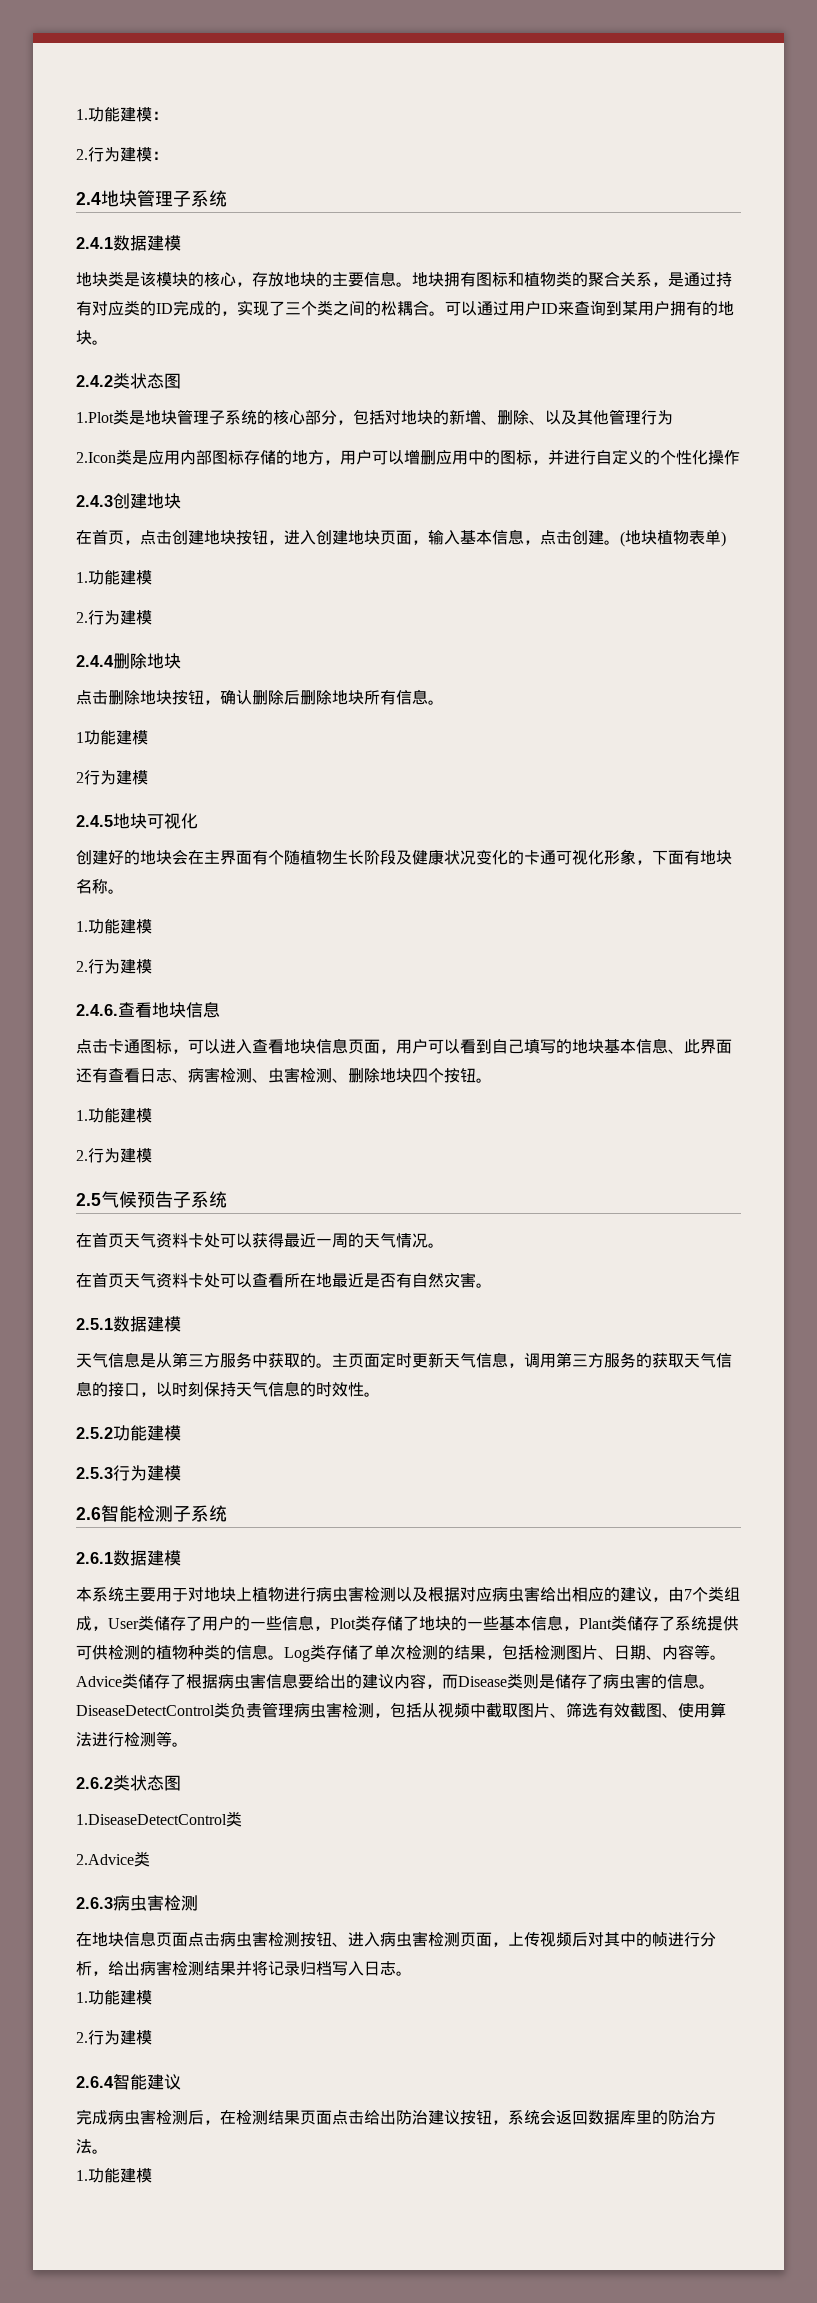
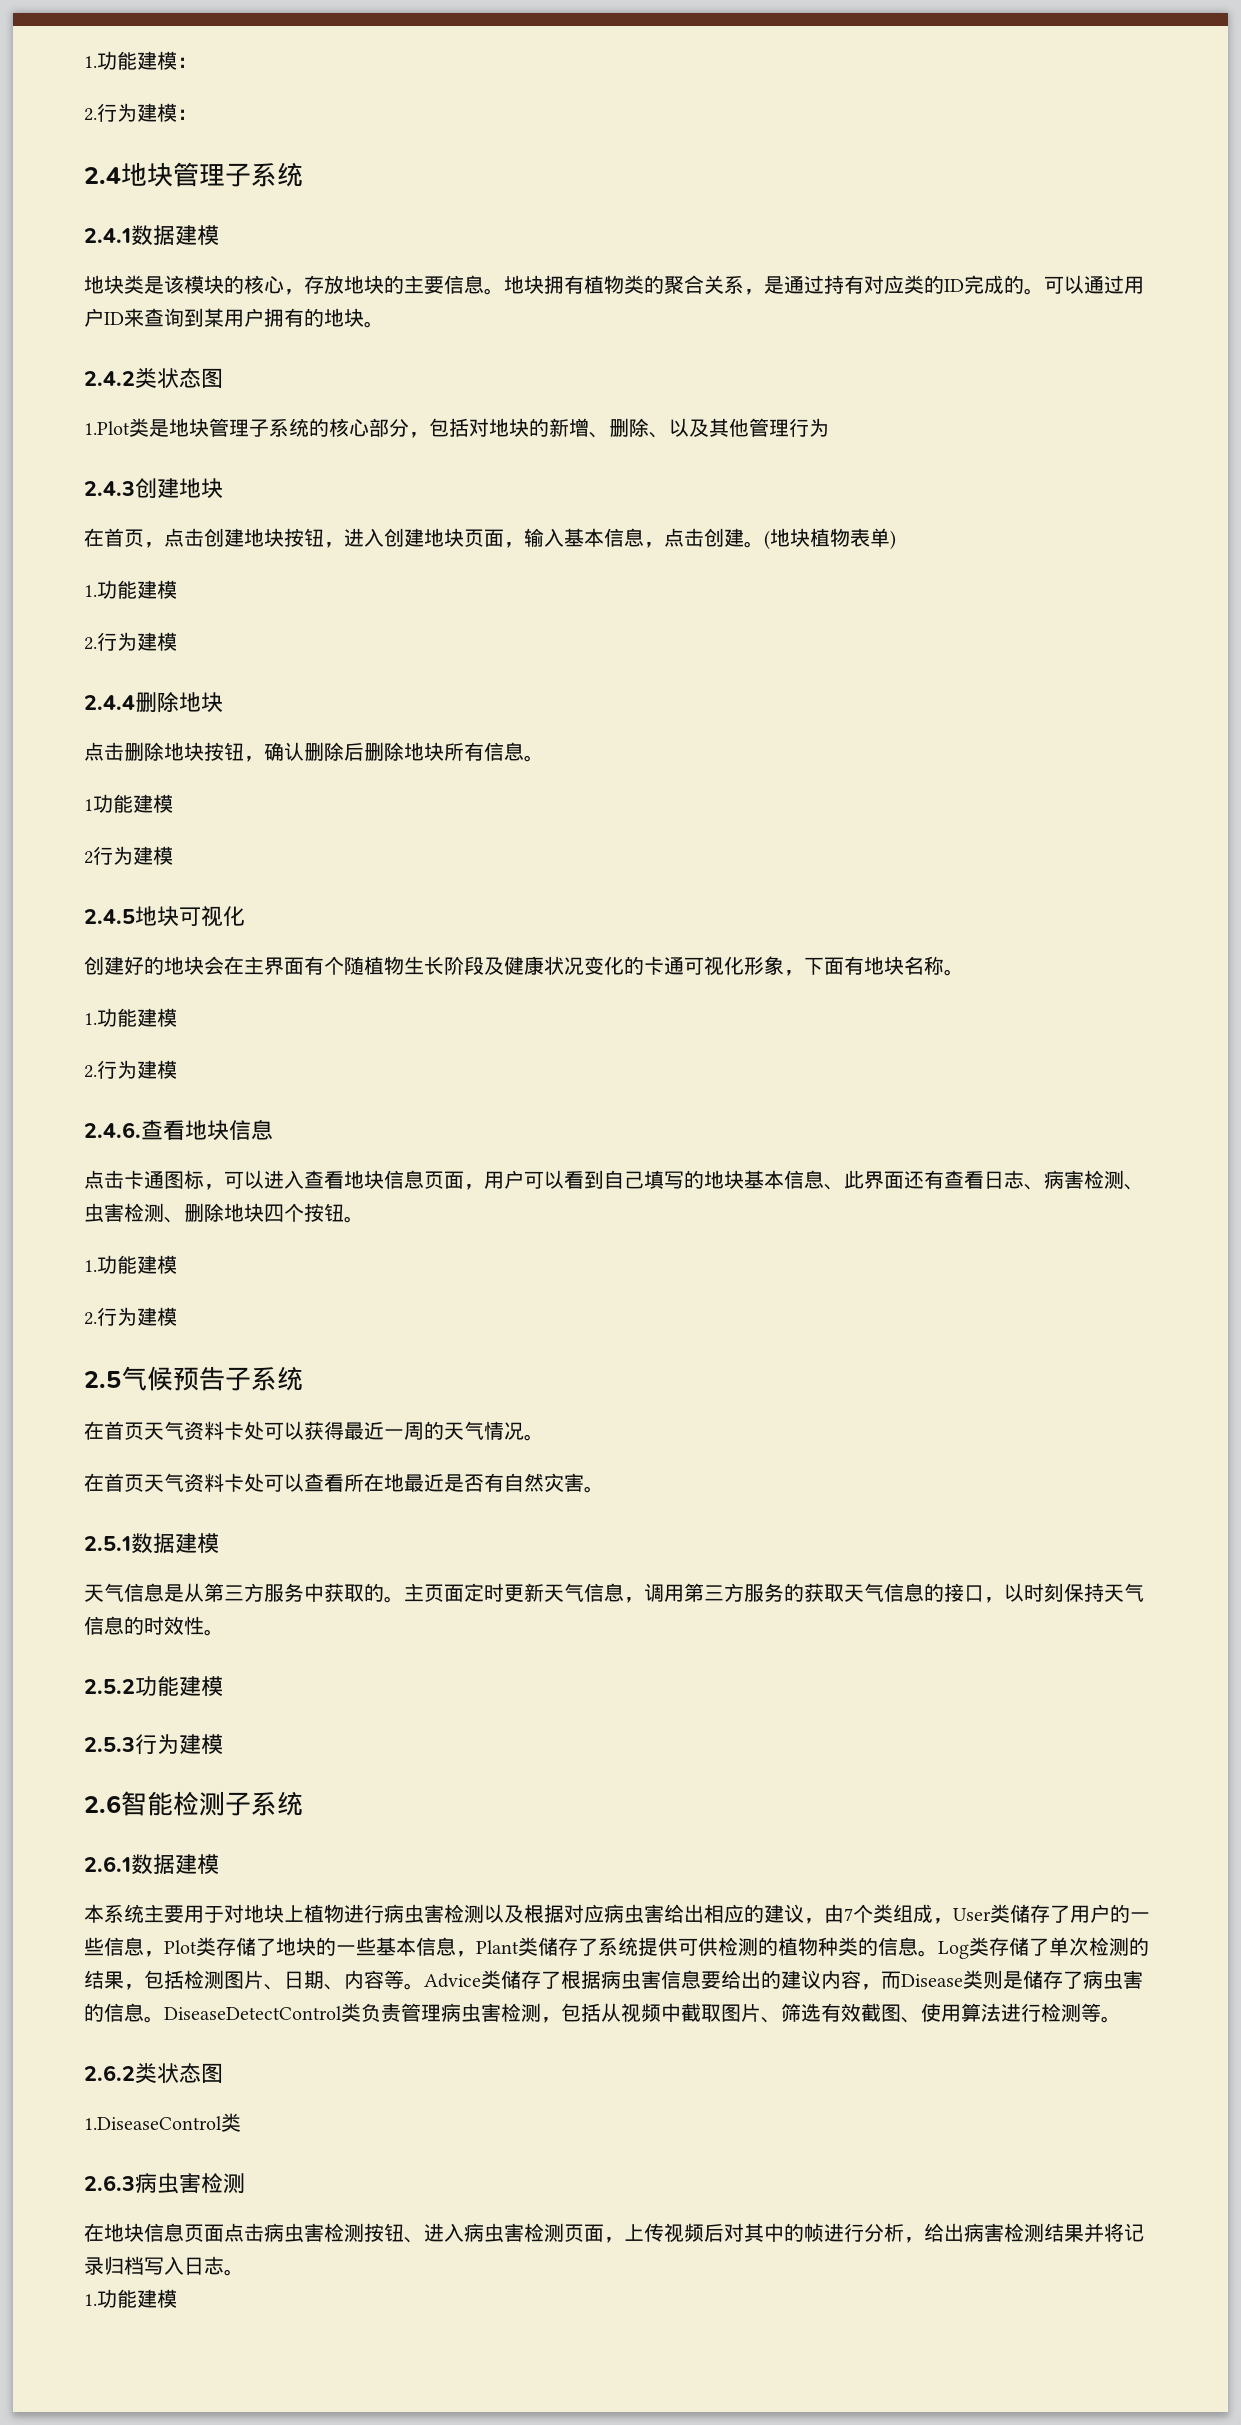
- 地块拥有图标和植物类的聚合关系，是通过持有对应类的ID完成的，实现了三个类之间的松耦合。
+ 地块拥有植物类的聚合关系，是通过持有对应类的ID完成的。
- 2.Icon类是应用内部图标存储的地方，用户可以增删应用中的图标，并进行自定义的个性化操作
- 1.DiseaseDetectControl类
- 2.Advice类
+ 1.DiseaseControl类
  在地块信息页面点击病虫害检测按钮、进入病虫害检测页面，上传视频后对其中的帧进行分析，给出病害检测结果并将记录归档写入日志。
- 1.功能建模
- 2.行为建模
- 2.6.4智能建议
- 完成病虫害检测后，在检测结果页面点击给出防治建议按钮，系统会返回数据库里的防治方法。

